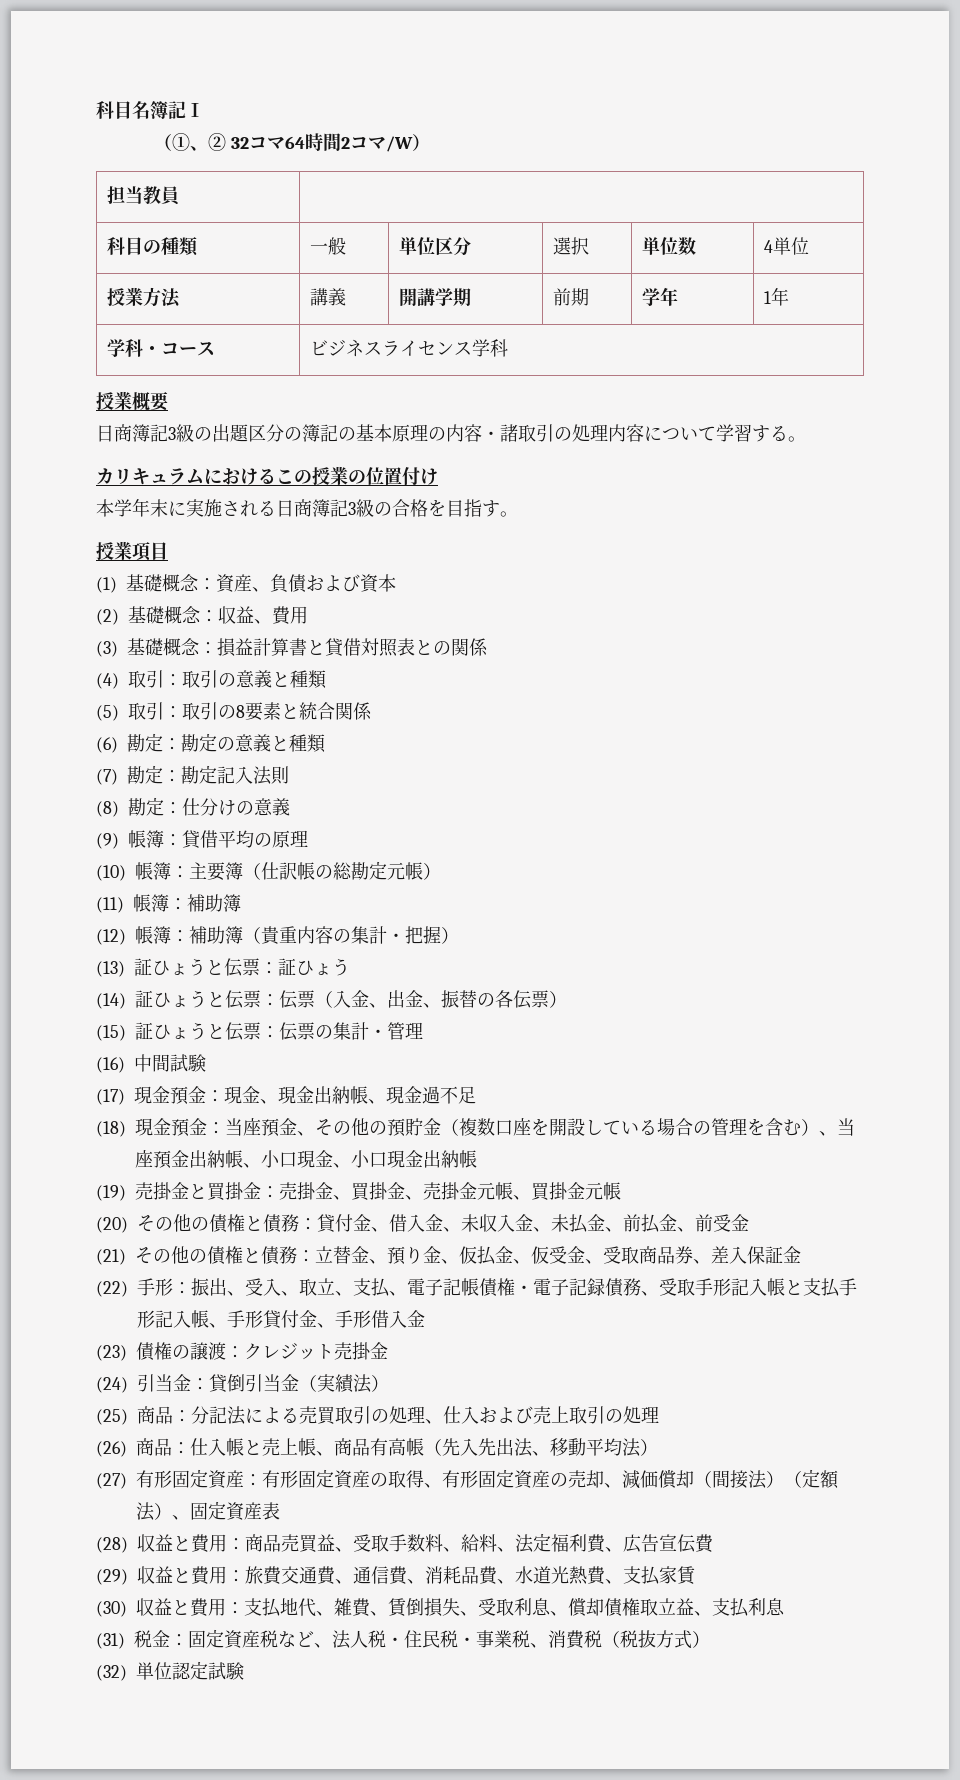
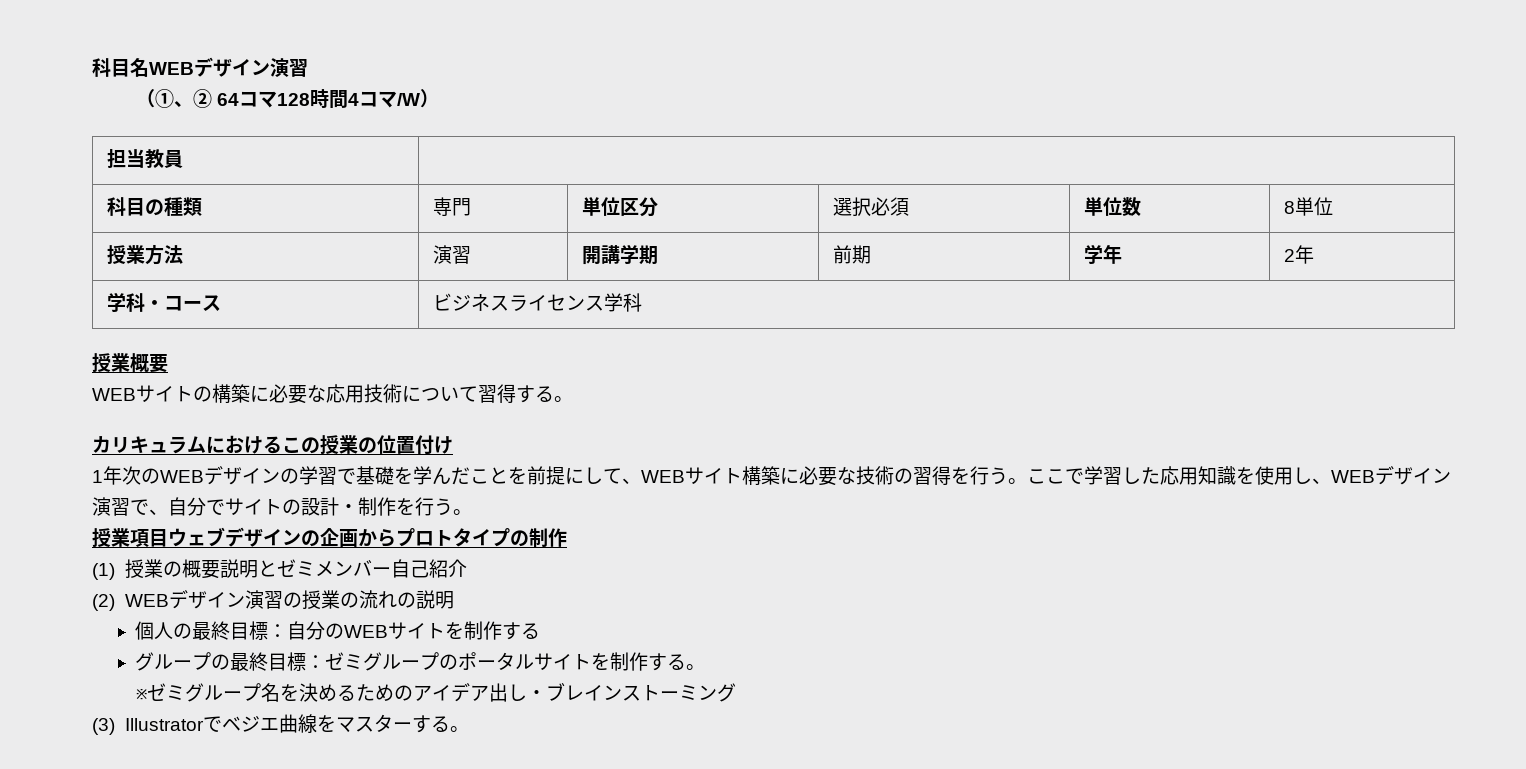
- 科目名簿記Ⅰ
+ 科目名WEBデザイン演習
- （①、② 32コマ64時間2コマ/W）
+ （①、② 64コマ128時間4コマ/W）
- 科目の種類 | 一般 | 単位区分 | 選択 | 単位数 | 4単位
+ 科目の種類 | 専門 | 単位区分 | 選択必須 | 単位数 | 8単位
- 授業方法 | 講義 | 開講学期 | 前期 | 学年 | 1年
+ 授業方法 | 演習 | 開講学期 | 前期 | 学年 | 2年
- 日商簿記3級の出題区分の簿記の基本原理の内容・諸取引の処理内容について学習する。
+ WEBサイトの構築に必要な応用技術について習得する。
- 本学年末に実施される日商簿記3級の合格を目指す。
- 授業項目
- (1)基礎概念：資産、負債および資本
- (2)基礎概念：収益、費用
- (3)基礎概念：損益計算書と貸借対照表との関係
- (4)取引：取引の意義と種類
- (5)取引：取引の8要素と統合関係
- (6)勘定：勘定の意義と種類
- (7)勘定：勘定記入法則
- (8)勘定：仕分けの意義
- (9)帳簿：貸借平均の原理
- (10)帳簿：主要簿（仕訳帳の総勘定元帳）
- (11)帳簿：補助簿
- (12)帳簿：補助簿（貴重内容の集計・把握）
- (13)証ひょうと伝票：証ひょう
- (14)証ひょうと伝票：伝票（入金、出金、振替の各伝票）
- (15)証ひょうと伝票：伝票の集計・管理
- (16)中間試験
- (17)現金預金：現金、現金出納帳、現金過不足
- (18)現金預金：当座預金、その他の預貯金（複数口座を開設している場合の管理を含む）、当座預金出納帳、小口現金、小口現金出納帳
- (19)売掛金と買掛金：売掛金、買掛金、売掛金元帳、買掛金元帳
- (20)その他の債権と債務：貸付金、借入金、未収入金、未払金、前払金、前受金
- (21)その他の債権と債務：立替金、預り金、仮払金、仮受金、受取商品券、差入保証金
- (22)手形：振出、受入、取立、支払、電子記帳債権・電子記録債務、受取手形記入帳と支払手形記入帳、手形貸付金、手形借入金
- (23)債権の譲渡：クレジット売掛金
- (24)引当金：貸倒引当金（実績法）
- (25)商品：分記法による売買取引の処理、仕入および売上取引の処理
- (26)商品：仕入帳と売上帳、商品有高帳（先入先出法、移動平均法）
- (27)有形固定資産：有形固定資産の取得、有形固定資産の売却、減価償却（間接法）（定額法）、固定資産表
- (28)収益と費用：商品売買益、受取手数料、給料、法定福利費、広告宣伝費
- (29)収益と費用：旅費交通費、通信費、消耗品費、水道光熱費、支払家賃
- (30)収益と費用：支払地代、雑費、賃倒損失、受取利息、償却債権取立益、支払利息
- (31)税金：固定資産税など、法人税・住民税・事業税、消費税（税抜方式）
- (32)単位認定試験
+ 1年次のWEBデザインの学習で基礎を学んだことを前提にして、WEBサイト構築に必要な技術の習得を行う。ここで学習した応用知識を使用し、WEBデザイン演習で、自分でサイトの設計・制作を行う。
+ 授業項目ウェブデザインの企画からプロトタイプの制作
+ (1)授業の概要説明とゼミメンバー自己紹介
+ (2) WEBデザイン演習の授業の流れの説明
+ 個人の最終目標：自分のWEBサイトを制作する
+ グループの最終目標：ゼミグループのポータルサイトを制作する。
+ ※ゼミグループ名を決めるためのアイデア出し・ブレインストーミング
+ (3) Illustratorでベジエ曲線をマスターする。

